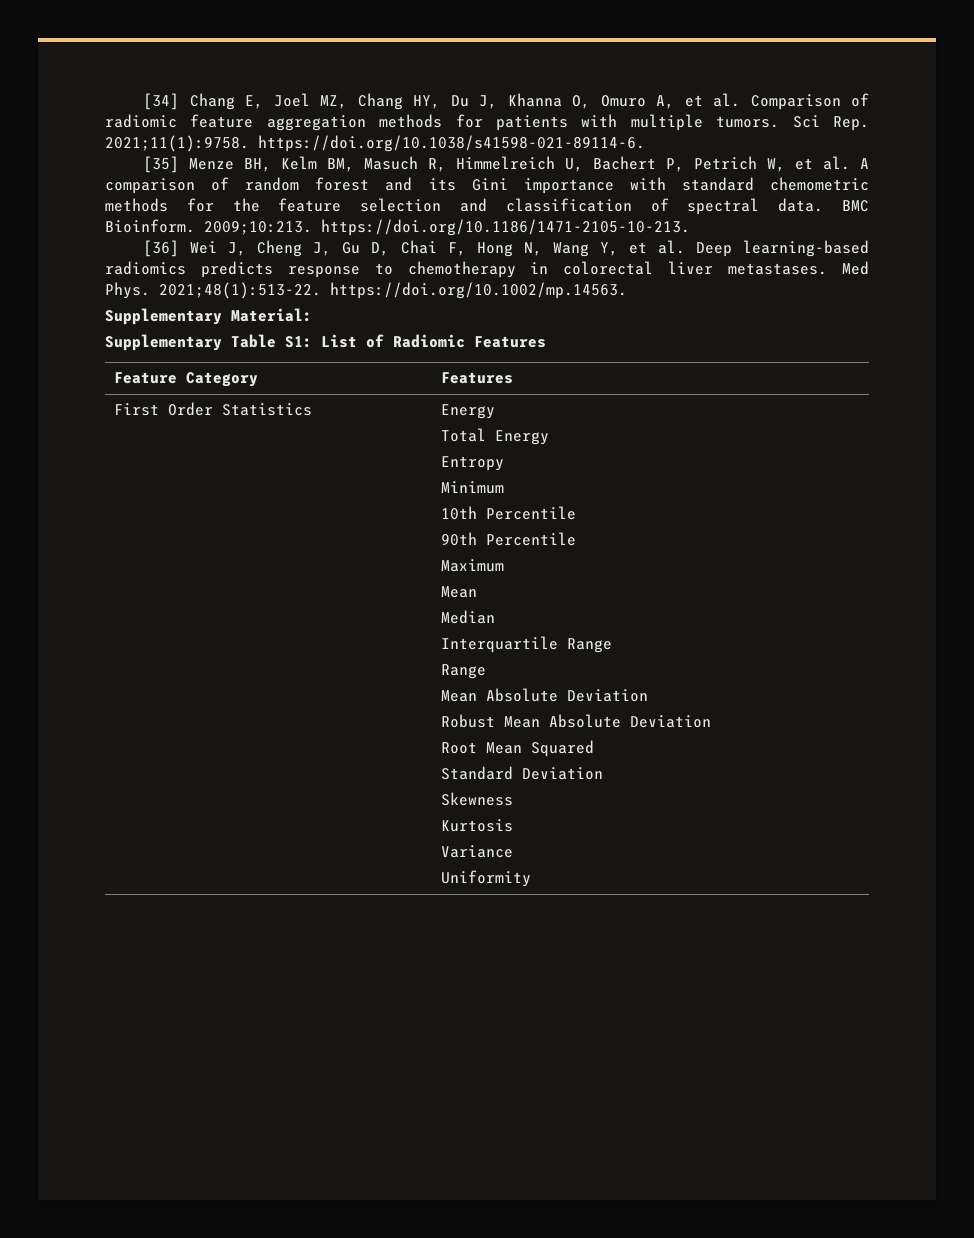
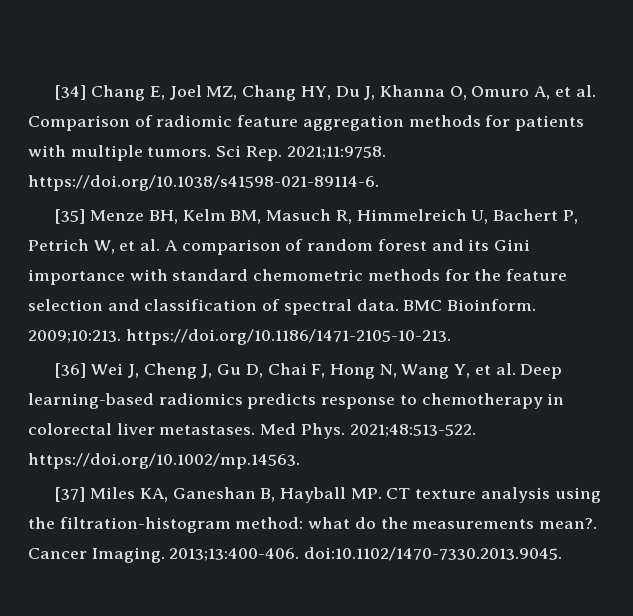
- Sci Rep. 2021;11(1):9758. https://doi.org/10.1038/s41598-021-89114-6.
+ Sci Rep. 2021;11:9758. https://doi.org/10.1038/s41598-021-89114-6.
- 2021;48(1):513-22. https://doi.org/10.1002/mp.14563.
+ 2021;48:513-522. https://doi.org/10.1002/mp.14563.
- Supplementary Material:
- Supplementary Table S1: List of Radiomic Features
- Feature Category | Features
- First Order Statistics | Energy
- Total Energy
- Entropy
- Minimum
- 10th Percentile
- 90th Percentile
- Maximum
- Mean
- Median
- Interquartile Range
- Range
- Mean Absolute Deviation
- Robust Mean Absolute Deviation
- Root Mean Squared
- Standard Deviation
- Skewness
- Kurtosis
- Variance
- Uniformity
+ [37] Miles KA, Ganeshan B, Hayball MP. CT texture analysis using the filtration-histogram method: what do the measurements mean?. Cancer Imaging. 2013;13:400-406. doi:10.1102/1470-7330.2013.9045.

